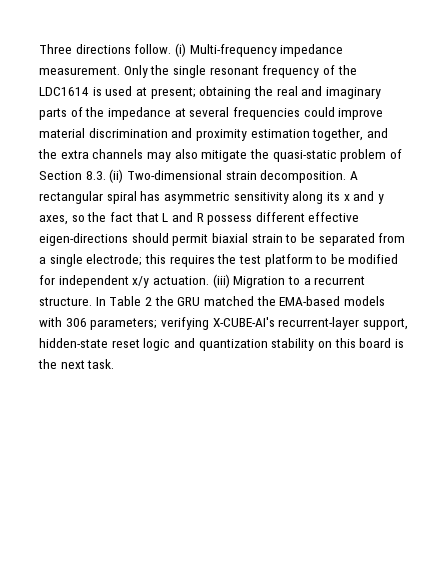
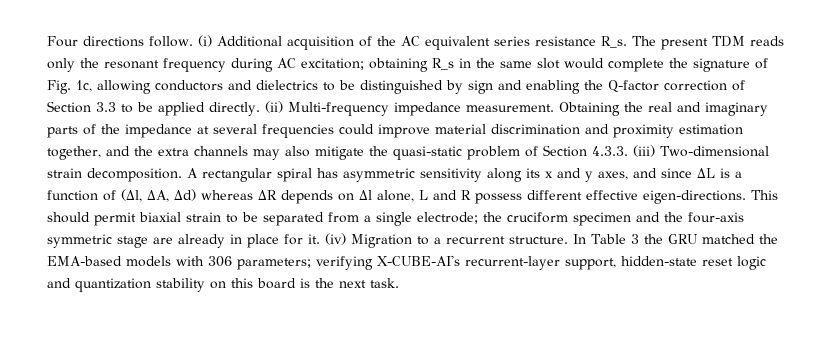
- Three directions follow.
+ Four directions follow.
- (i) Multi-frequency impedance measurement. Only the single resonant frequency of the LDC1614 is used at present; obtaining the real and imaginary parts of the impedance at several frequencies could improve material discrimination and proximity estimation together, and the extra channels may also mitigate the quasi-static problem of Section 8.3. (ii) Two-dimensional strain decomposition.
+ (i) Additional acquisition of the AC equivalent series resistance R_s. The present TDM reads only the resonant frequency during AC excitation; obtaining R_s in the same slot would complete the signature of Fig. 1c, allowing conductors and dielectrics to be distinguished by sign and enabling the Q-factor correction of Section 3.3 to be applied directly. (ii) Multi-frequency impedance measurement. Obtaining the real and imaginary parts of the impedance at several frequencies could improve material discrimination and proximity estimation together, and the extra channels may also mitigate the quasi-static problem of Section 4.3.3. (iii) Two-dimensional strain decomposition.
- A rectangular spiral has asymmetric sensitivity along its x and y axes, so the fact that L and R possess different effective eigen-directions should permit biaxial strain to be separated from a single electrode; this requires the test platform to be modified for independent x/y actuation. (iii) Migration to a recurrent structure.
+ A rectangular spiral has asymmetric sensitivity along its x and y axes, and since ΔL is a function of (Δl, ΔA, Δd) whereas ΔR depends on Δl alone, L and R possess different effective eigen-directions. This should permit biaxial strain to be separated from a single electrode; the cruciform specimen and the four-axis symmetric stage are already in place for it. (iv) Migration to a recurrent structure.
- In Table 2 the GRU matched the EMA-based models with 306 parameters; verifying X-CUBE-AI's recurrent-layer support, hidden-state reset logic and quantization stability on this board is the next task.
+ In Table 3 the GRU matched the EMA-based models with 306 parameters; verifying X-CUBE-AI's recurrent-layer support, hidden-state reset logic and quantization stability on this board is the next task.

